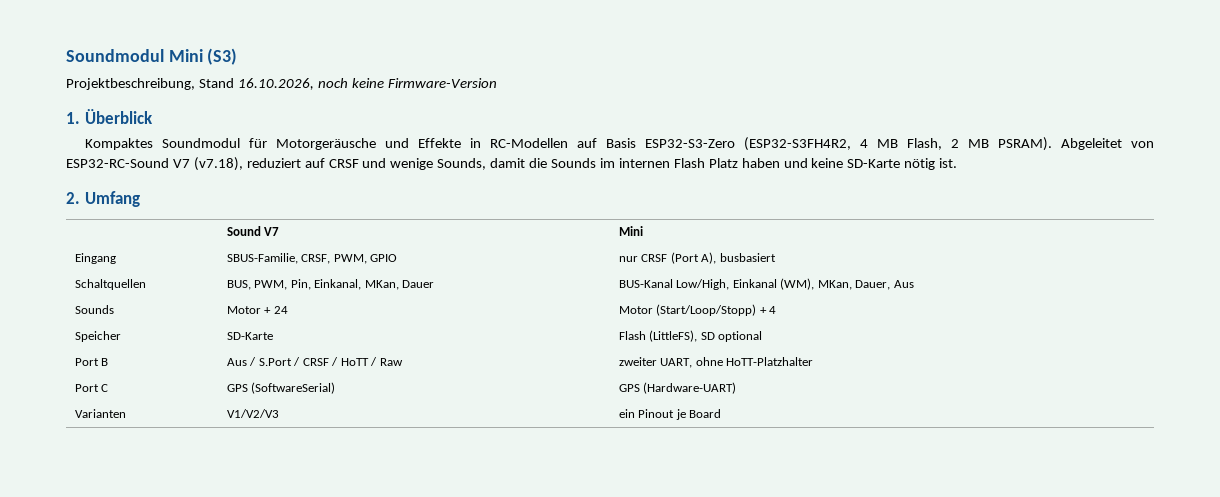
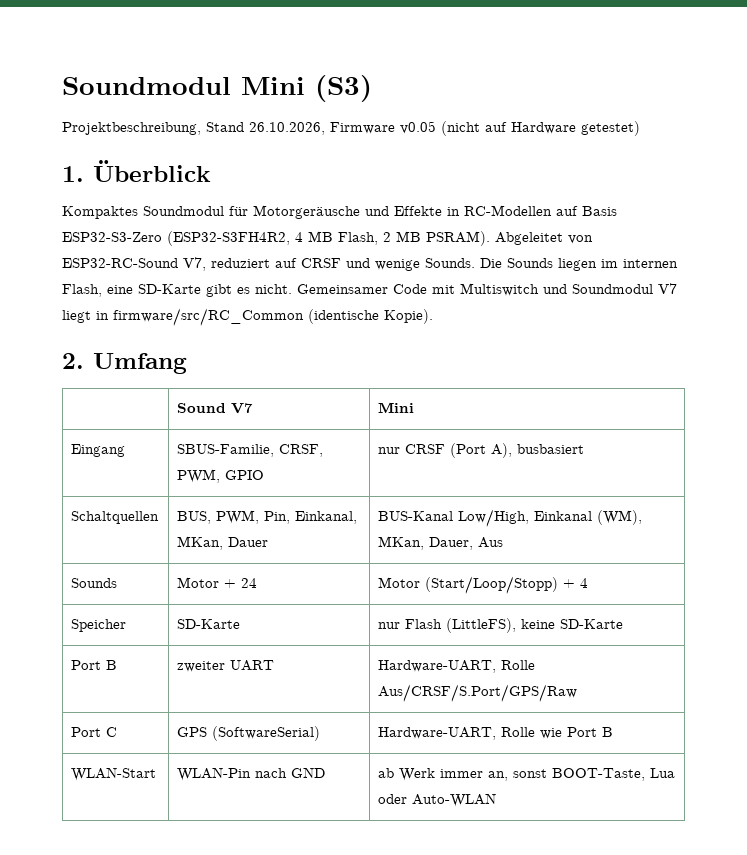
- Projektbeschreibung, Stand 16.10.2026, noch keine Firmware-Version
+ Projektbeschreibung, Stand 26.10.2026, Firmware v0.05 (nicht auf Hardware getestet)
- Abgeleitet von ESP32-RC-Sound V7 (v7.18), reduziert auf CRSF und wenige Sounds, damit die Sounds im internen Flash Platz haben und keine SD-Karte nötig ist.
+ Abgeleitet von ESP32-RC-Sound V7, reduziert auf CRSF und wenige Sounds. Die Sounds liegen im internen Flash, eine SD-Karte gibt es nicht. Gemeinsamer Code mit Multiswitch und Soundmodul V7 liegt in firmware/src/RC_Common (identische Kopie).
- Speicher | SD-Karte | Flash (LittleFS), SD optional
+ Speicher | SD-Karte | nur Flash (LittleFS), keine SD-Karte
- Port B | Aus / S.Port / CRSF / HoTT / Raw | zweiter UART, ohne HoTT-Platzhalter
- Port C | GPS (SoftwareSerial) | GPS (Hardware-UART)
- Varianten | V1/V2/V3 | ein Pinout je Board
+ Port B | zweiter UART | Hardware-UART, Rolle Aus/CRSF/S.Port/GPS/Raw
+ Port C | GPS (SoftwareSerial) | Hardware-UART, Rolle wie Port B
+ WLAN-Start | WLAN-Pin nach GND | ab Werk immer an, sonst BOOT-Taste, Lua oder Auto-WLAN

